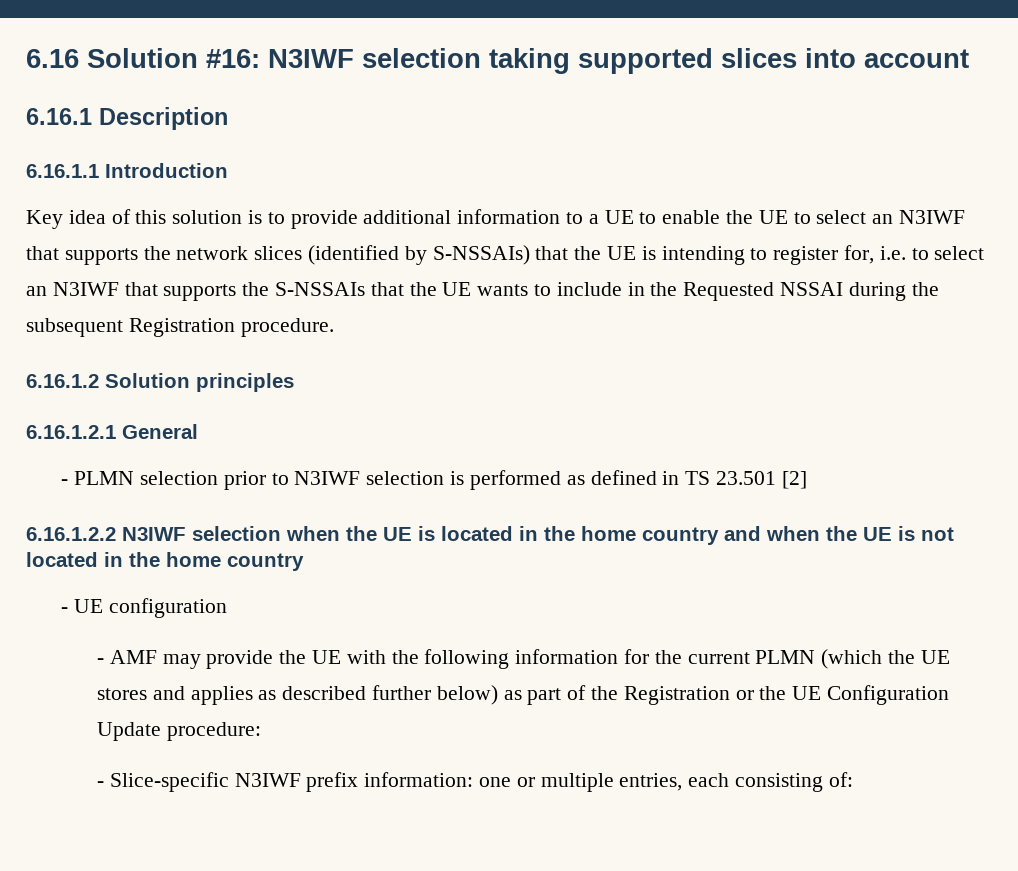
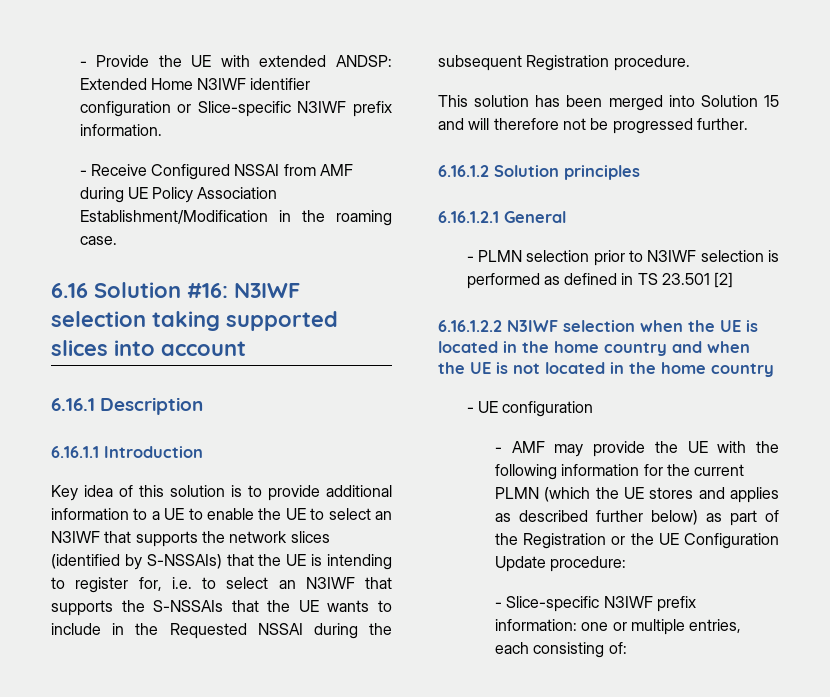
+ - Provide the UE with extended ANDSP: Extended Home N3IWF identifier configuration or Slice-specific N3IWF prefix information.
+ - Receive Configured NSSAI from AMF during UE Policy Association Establishment/Modification in the roaming case.
+ This solution has been merged into Solution 15 and will therefore not be progressed further.

